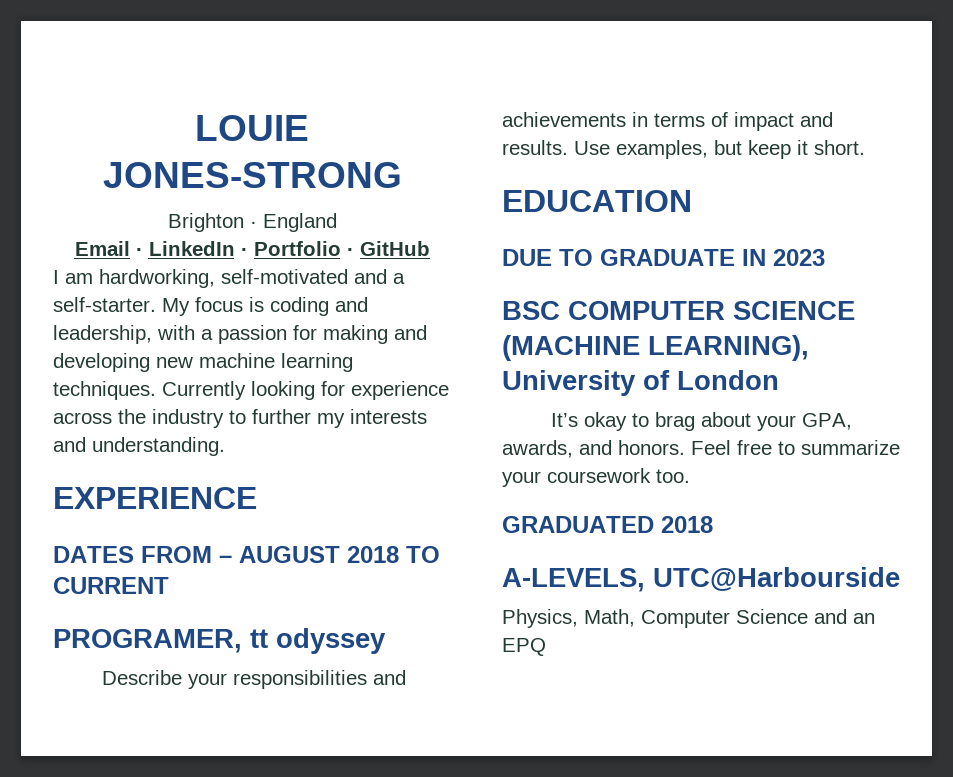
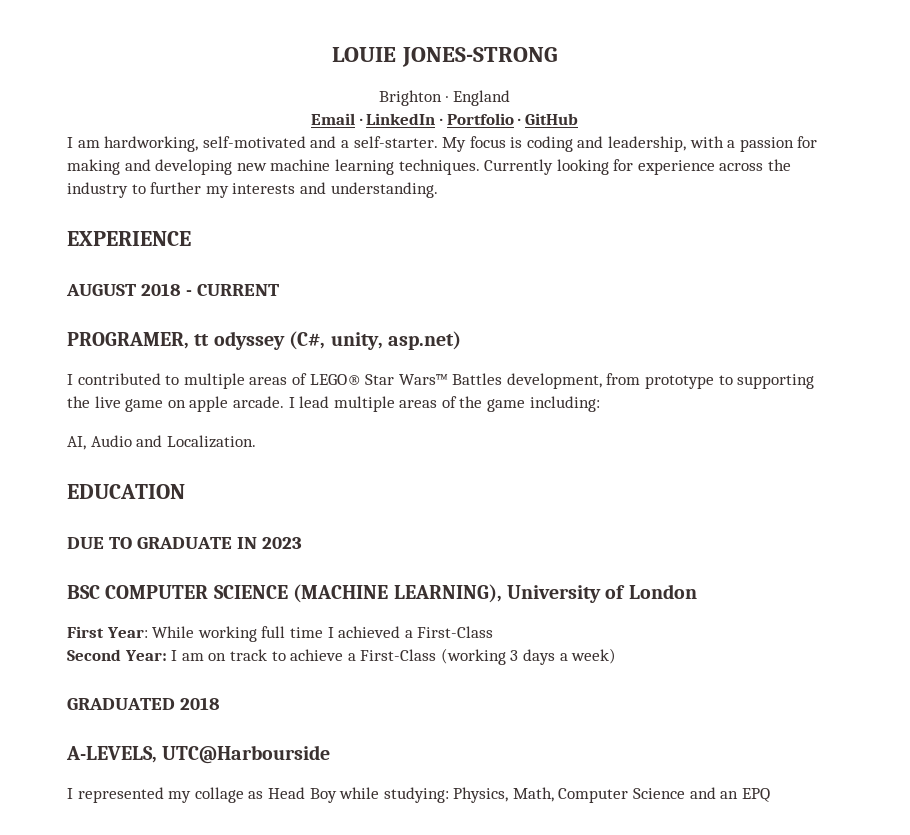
- DATES FROM – AUGUST 2018 TO CURRENT
+ AUGUST 2018 - CURRENT
- PROGRAMER, tt odyssey
- Describe your responsibilities and achievements in terms of impact and results. Use examples, but keep it short.
+ PROGRAMER, tt odyssey (C#, unity, asp.net)
+ I contributed to multiple areas of LEGO® Star Wars™ Battles development, from prototype to supporting the live game on apple arcade. I lead multiple areas of the game including:
+ AI, Audio and Localization.
- It’s okay to brag about your GPA, awards, and honors. Feel free to summarize your coursework too.
+ First Year: While working full time I achieved a First-Class
+ Second Year: I am on track to achieve a First-Class (working 3 days a week)
  GRADUATED 2018
  A-LEVELS, UTC@Harbourside
- Physics, Math, Computer Science and an EPQ
+ I represented my collage as Head Boy while studying: Physics, Math, Computer Science and an EPQ

